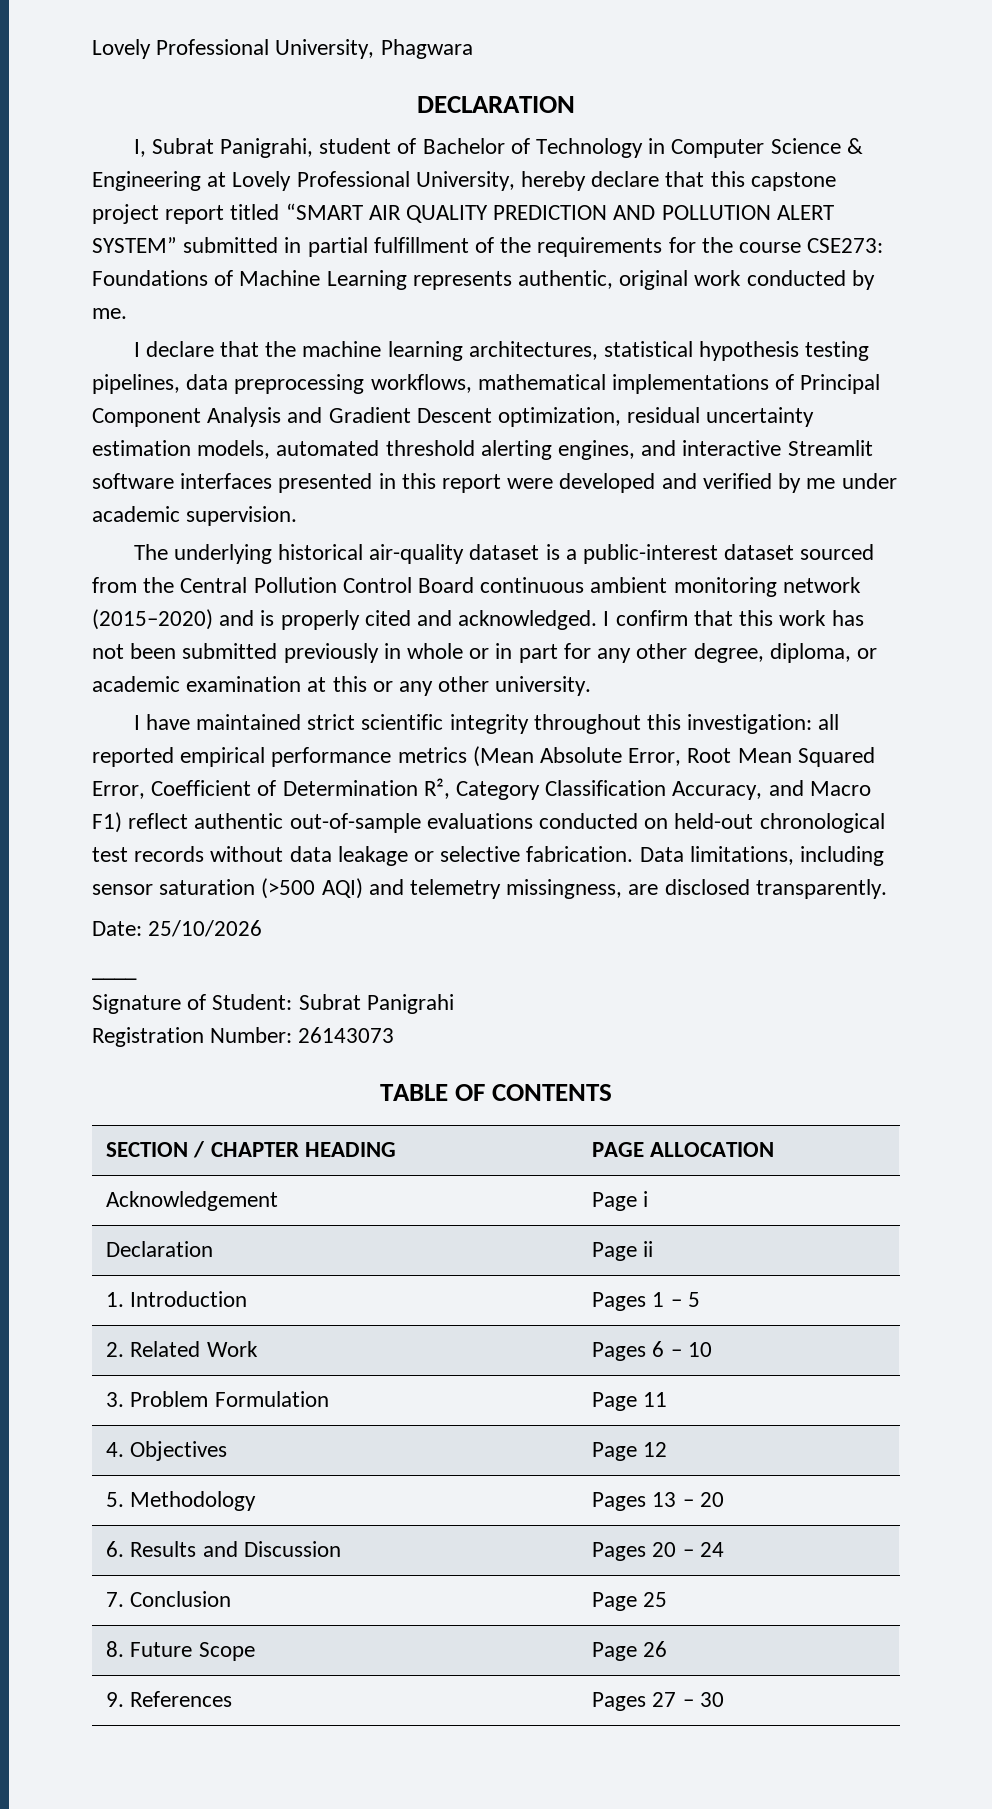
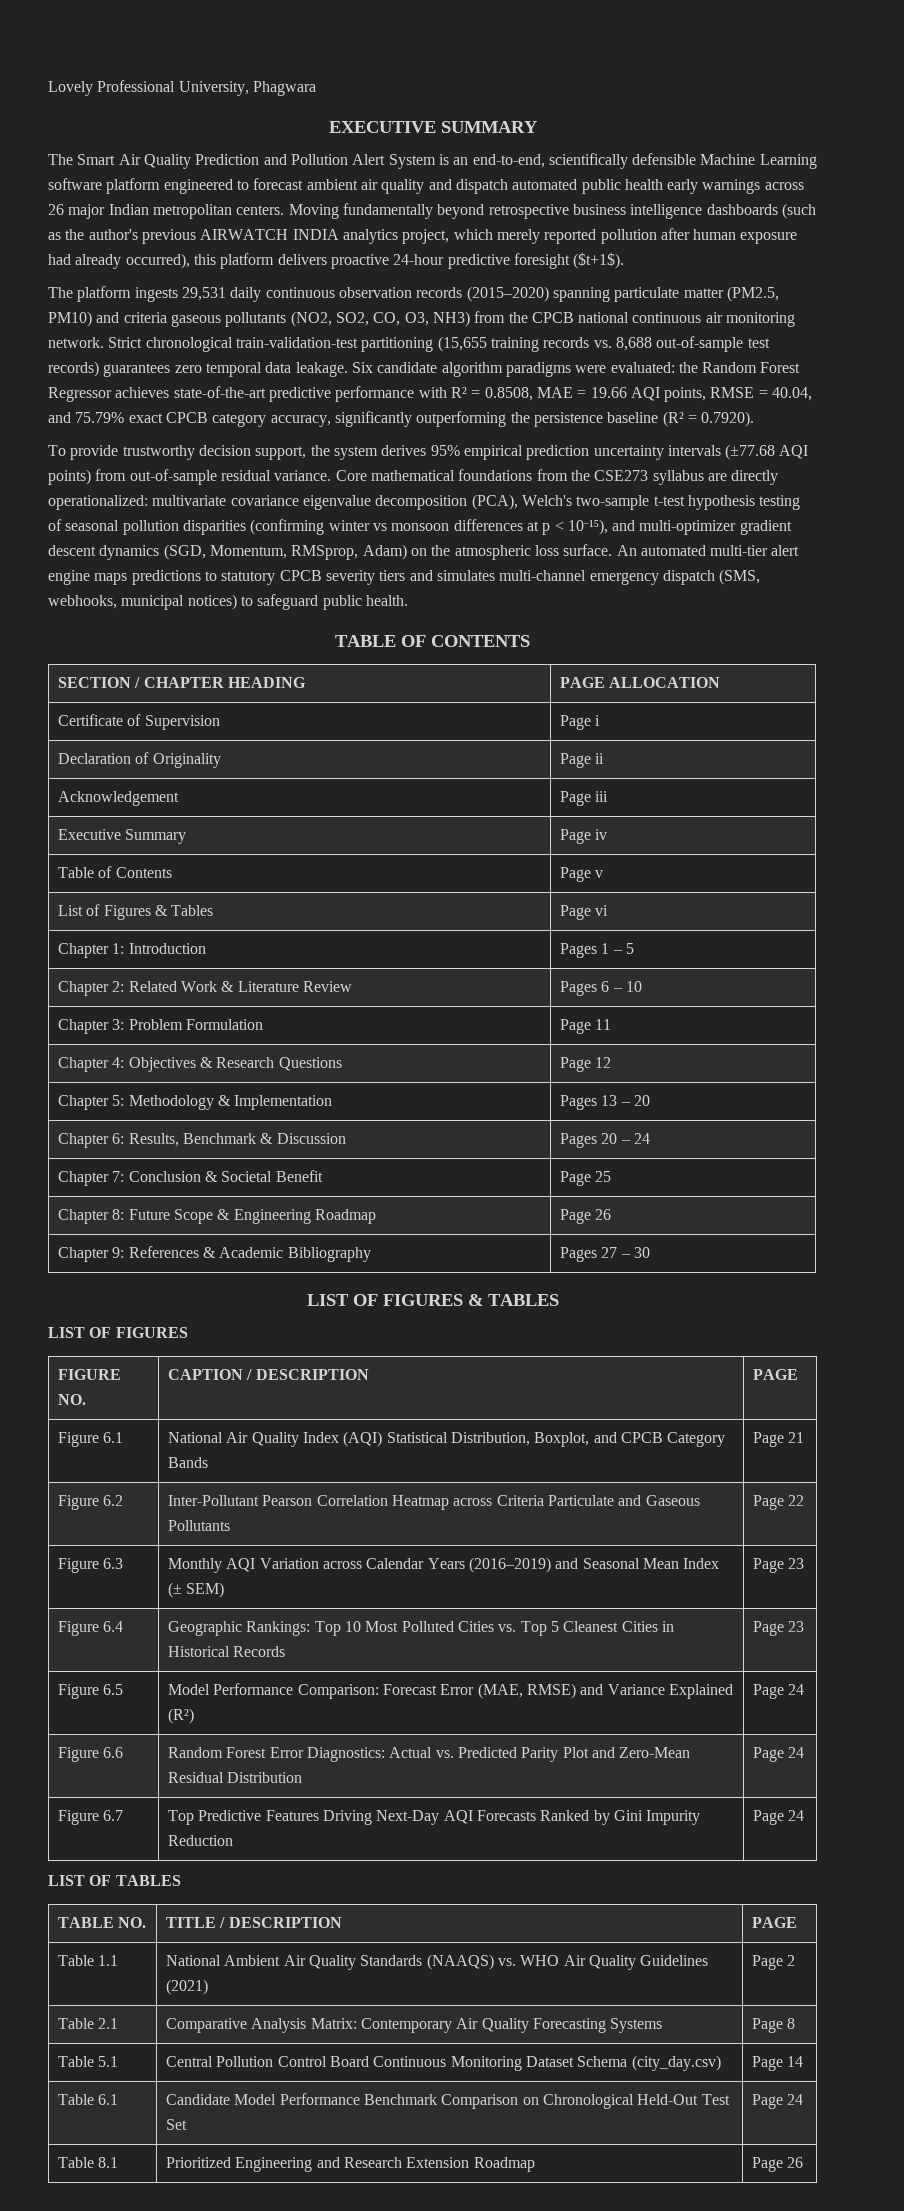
- DECLARATION
- I, Subrat Panigrahi, student of Bachelor of Technology in Computer Science & Engineering at Lovely Professional University, hereby declare that this capstone project report titled “SMART AIR QUALITY PREDICTION AND POLLUTION ALERT SYSTEM” submitted in partial fulfillment of the requirements for the course CSE273: Foundations of Machine Learning represents authentic, original work conducted by me.
- I declare that the machine learning architectures, statistical hypothesis testing pipelines, data preprocessing workflows, mathematical implementations of Principal Component Analysis and Gradient Descent optimization, residual uncertainty estimation models, automated threshold alerting engines, and interactive Streamlit software interfaces presented in this report were developed and verified by me under academic supervision.
- The underlying historical air-quality dataset is a public-interest dataset sourced from the Central Pollution Control Board continuous ambient monitoring network (2015–2020) and is properly cited and acknowledged. I confirm that this work has not been submitted previously in whole or in part for any other degree, diploma, or academic examination at this or any other university.
- I have maintained strict scientific integrity throughout this investigation: all reported empirical performance metrics (Mean Absolute Error, Root Mean Squared Error, Coefficient of Determination R², Category Classification Accuracy, and Macro F1) reflect authentic out-of-sample evaluations conducted on held-out chronological test records without data leakage or selective fabrication. Data limitations, including sensor saturation (>500 AQI) and telemetry missingness, are disclosed transparently.
- Date: 25/10/2026
- ____
- Signature of Student: Subrat Panigrahi
- Registration Number: 26143073
+ EXECUTIVE SUMMARY
+ The Smart Air Quality Prediction and Pollution Alert System is an end-to-end, scientifically defensible Machine Learning software platform engineered to forecast ambient air quality and dispatch automated public health early warnings across 26 major Indian metropolitan centers. Moving fundamentally beyond retrospective business intelligence dashboards (such as the author's previous AIRWATCH INDIA analytics project, which merely reported pollution after human exposure had already occurred), this platform delivers proactive 24-hour predictive foresight ($t+1$).
+ The platform ingests 29,531 daily continuous observation records (2015–2020) spanning particulate matter (PM2.5, PM10) and criteria gaseous pollutants (NO2, SO2, CO, O3, NH3) from the CPCB national continuous air monitoring network. Strict chronological train-validation-test partitioning (15,655 training records vs. 8,688 out-of-sample test records) guarantees zero temporal data leakage. Six candidate algorithm paradigms were evaluated: the Random Forest Regressor achieves state-of-the-art predictive performance with R² = 0.8508, MAE = 19.66 AQI points, RMSE = 40.04, and 75.79% exact CPCB category accuracy, significantly outperforming the persistence baseline (R² = 0.7920).
+ To provide trustworthy decision support, the system derives 95% empirical prediction uncertainty intervals (±77.68 AQI points) from out-of-sample residual variance. Core mathematical foundations from the CSE273 syllabus are directly operationalized: multivariate covariance eigenvalue decomposition (PCA), Welch's two-sample t-test hypothesis testing of seasonal pollution disparities (confirming winter vs monsoon differences at p < 10⁻¹⁵), and multi-optimizer gradient descent dynamics (SGD, Momentum, RMSprop, Adam) on the atmospheric loss surface. An automated multi-tier alert engine maps predictions to statutory CPCB severity tiers and simulates multi-channel emergency dispatch (SMS, webhooks, municipal notices) to safeguard public health.
- Acknowledgement | Page i
+ Certificate of Supervision | Page i
- Declaration | Page ii
+ Declaration of Originality | Page ii
- 1. Introduction | Pages 1 – 5
+ Acknowledgement | Page iii
+ Executive Summary | Page iv
+ Table of Contents | Page v
+ List of Figures & Tables | Page vi
+ Chapter 1: Introduction | Pages 1 – 5
- 2. Related Work | Pages 6 – 10
+ Chapter 2: Related Work & Literature Review | Pages 6 – 10
- 3. Problem Formulation | Page 11
+ Chapter 3: Problem Formulation | Page 11
- 4. Objectives | Page 12
+ Chapter 4: Objectives & Research Questions | Page 12
- 5. Methodology | Pages 13 – 20
+ Chapter 5: Methodology & Implementation | Pages 13 – 20
- 6. Results and Discussion | Pages 20 – 24
+ Chapter 6: Results, Benchmark & Discussion | Pages 20 – 24
- 7. Conclusion | Page 25
+ Chapter 7: Conclusion & Societal Benefit | Page 25
- 8. Future Scope | Page 26
+ Chapter 8: Future Scope & Engineering Roadmap | Page 26
- 9. References | Pages 27 – 30
+ Chapter 9: References & Academic Bibliography | Pages 27 – 30
+ LIST OF FIGURES & TABLES
+ LIST OF FIGURES
+ FIGURE NO. | CAPTION / DESCRIPTION | PAGE
+ Figure 6.1 | National Air Quality Index (AQI) Statistical Distribution, Boxplot, and CPCB Category Bands | Page 21
+ Figure 6.2 | Inter-Pollutant Pearson Correlation Heatmap across Criteria Particulate and Gaseous Pollutants | Page 22
+ Figure 6.3 | Monthly AQI Variation across Calendar Years (2016–2019) and Seasonal Mean Index (± SEM) | Page 23
+ Figure 6.4 | Geographic Rankings: Top 10 Most Polluted Cities vs. Top 5 Cleanest Cities in Historical Records | Page 23
+ Figure 6.5 | Model Performance Comparison: Forecast Error (MAE, RMSE) and Variance Explained (R²) | Page 24
+ Figure 6.6 | Random Forest Error Diagnostics: Actual vs. Predicted Parity Plot and Zero-Mean Residual Distribution | Page 24
+ Figure 6.7 | Top Predictive Features Driving Next-Day AQI Forecasts Ranked by Gini Impurity Reduction | Page 24
+ LIST OF TABLES
+ TABLE NO. | TITLE / DESCRIPTION | PAGE
+ Table 1.1 | National Ambient Air Quality Standards (NAAQS) vs. WHO Air Quality Guidelines (2021) | Page 2
+ Table 2.1 | Comparative Analysis Matrix: Contemporary Air Quality Forecasting Systems | Page 8
+ Table 5.1 | Central Pollution Control Board Continuous Monitoring Dataset Schema (city_day.csv) | Page 14
+ Table 6.1 | Candidate Model Performance Benchmark Comparison on Chronological Held-Out Test Set | Page 24
+ Table 8.1 | Prioritized Engineering and Research Extension Roadmap | Page 26

